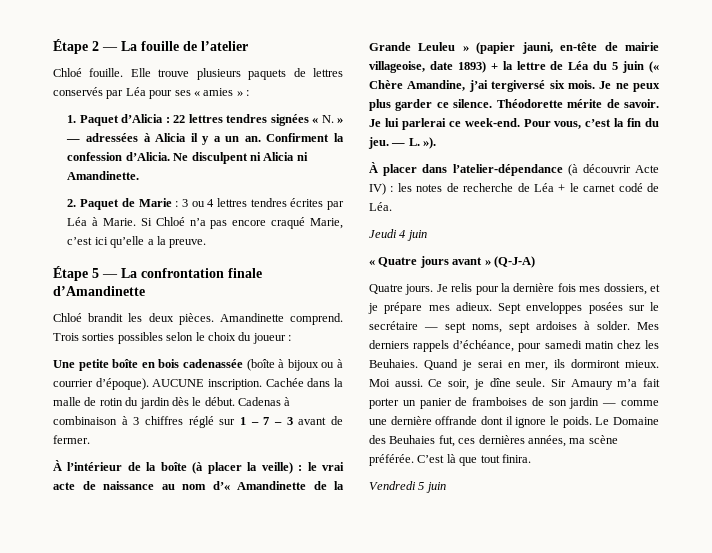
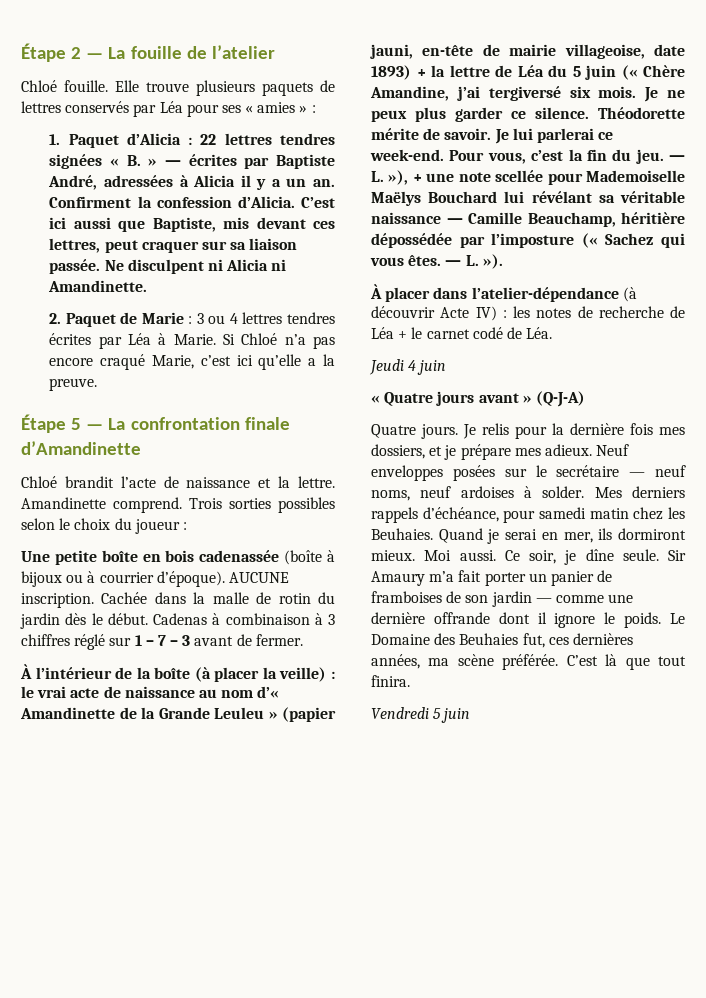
- 1. Paquet d’Alicia : 22 lettres tendres signées « N. » — adressées à Alicia il y a un an.
+ 1. Paquet d’Alicia : 22 lettres tendres signées « B. » — écrites par Baptiste André, adressées à Alicia il y a un an.
+ C’est ici aussi que Baptiste, mis devant ces lettres, peut craquer sur sa liaison passée.
- Chloé brandit les deux pièces.
+ Chloé brandit l’acte de naissance et la lettre.
- — L. »).
+ — L. »), + une note scellée pour Mademoiselle Maëlys Bouchard lui révélant sa véritable naissance — Camille Beauchamp, héritière dépossédée par l’imposture (« Sachez qui vous êtes. — L. »).
- Sept enveloppes posées sur le secrétaire — sept noms, sept ardoises à solder.
+ Neuf enveloppes posées sur le secrétaire — neuf noms, neuf ardoises à solder.

